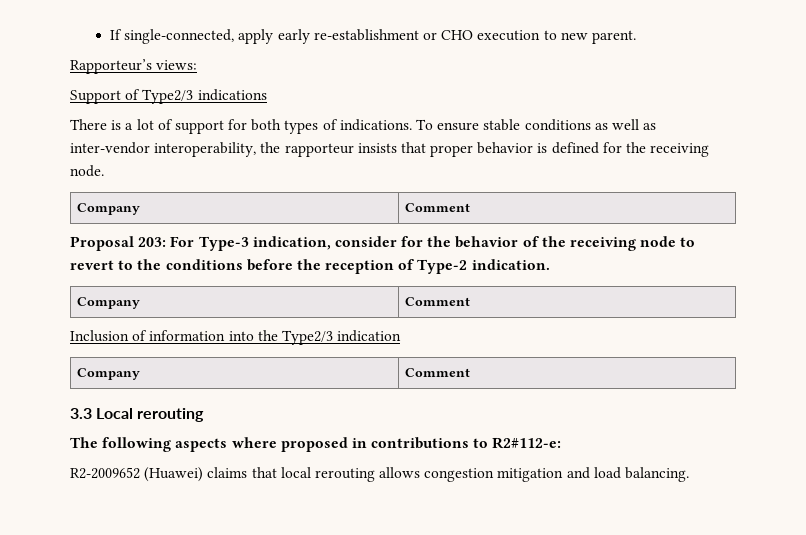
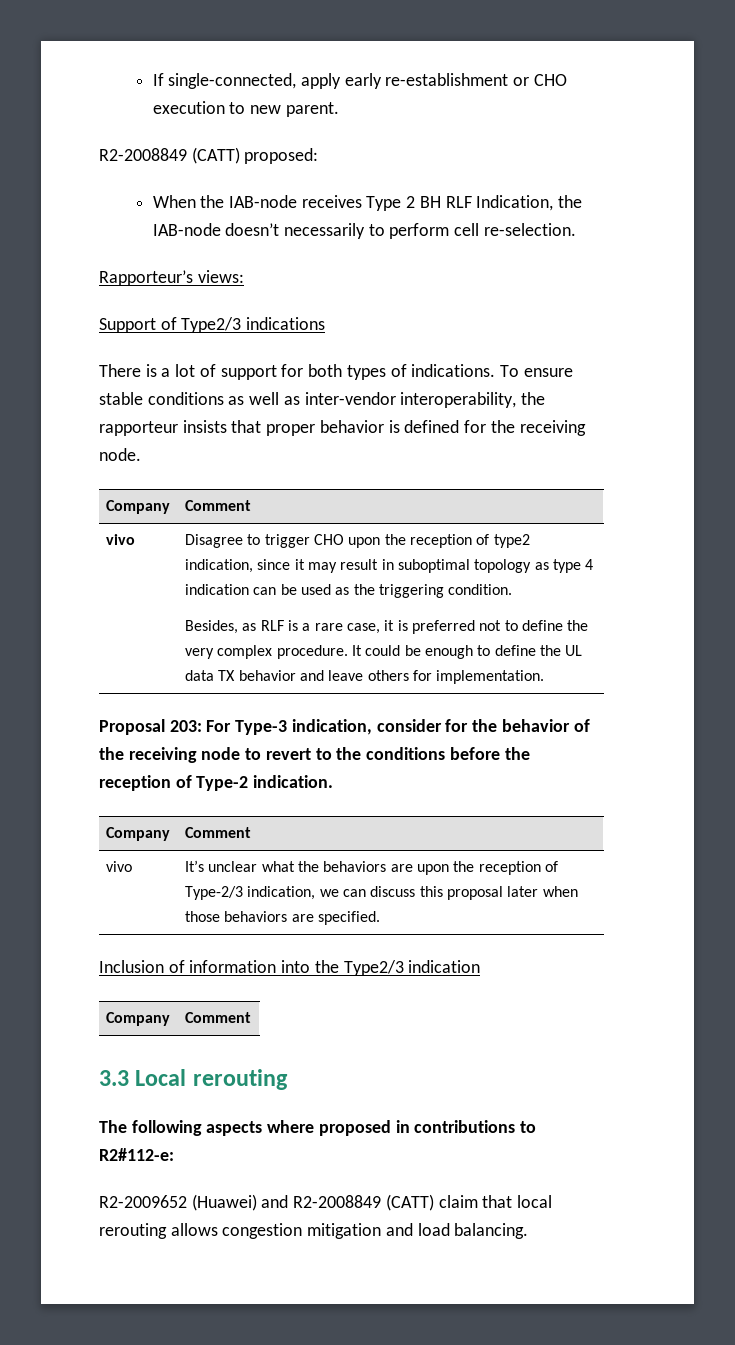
+ R2-2008849 (CATT) proposed:
+ When the IAB-node receives Type 2 BH RLF Indication, the IAB-node doesn’t necessarily to perform cell re-selection.
+ vivo | Disagree to trigger CHO upon the reception of type2 indication, since it may result in suboptimal topology as type 4 indication can be used as the triggering condition.
+ Besides, as RLF is a rare case, it is preferred not to define the very complex procedure. It could be enough to define the UL data TX behavior and leave others for implementation.
+ vivo | It’s unclear what the behaviors are upon the reception of Type-2/3 indication, we can discuss this proposal later when those behaviors are specified.
- R2-2009652 (Huawei) claims that local rerouting allows congestion mitigation and load balancing.
+ R2-2009652 (Huawei) and R2-2008849 (CATT) claim that local rerouting allows congestion mitigation and load balancing.

